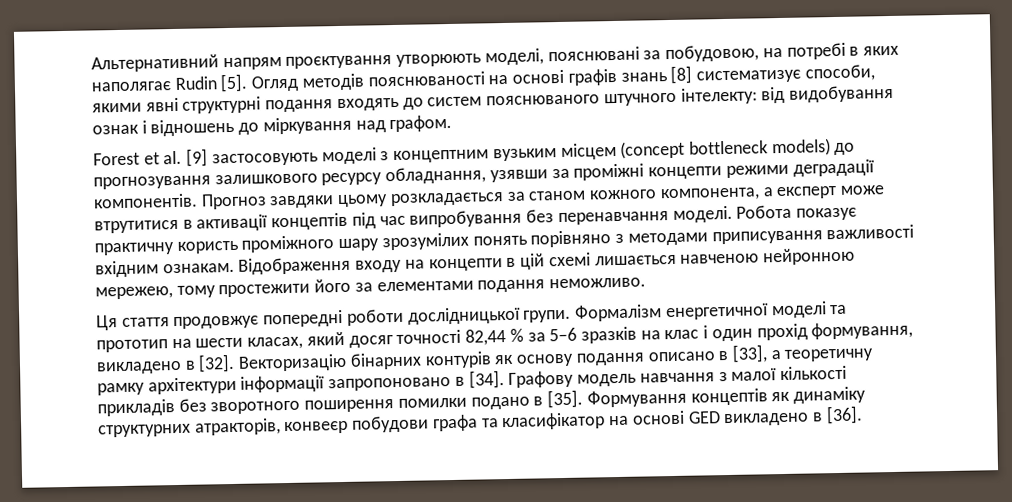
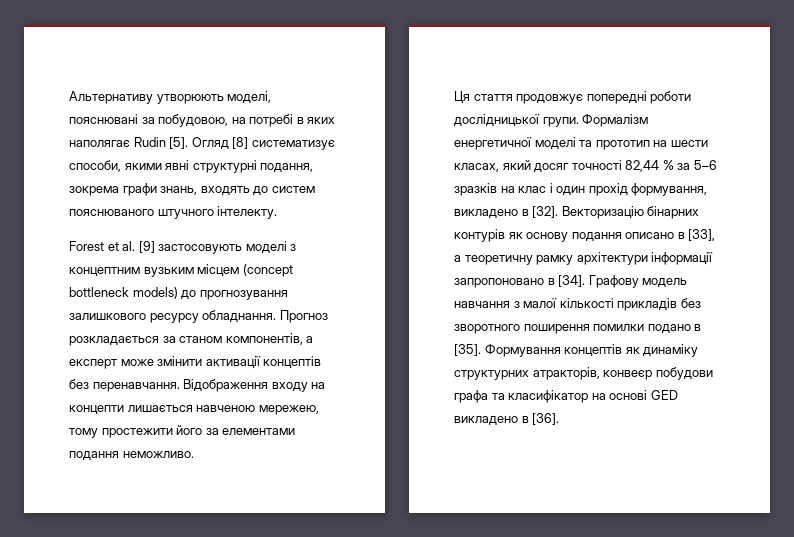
- Альтернативний напрям проєктування утворюють моделі, пояснювані за побудовою, на потребі в яких наполягає Rudin [5].
+ Альтернативу утворюють моделі, пояснювані за побудовою, на потребі в яких наполягає Rudin [5].
- Огляд методів пояснюваності на основі графів знань [8] систематизує способи, якими явні структурні подання входять до систем пояснюваного штучного інтелекту: від видобування ознак і відношень до міркування над графом.
+ Огляд [8] систематизує способи, якими явні структурні подання, зокрема графи знань, входять до систем пояснюваного штучного інтелекту.
- Forest et al. [9] застосовують моделі з концептним вузьким місцем (concept bottleneck models) до прогнозування залишкового ресурсу обладнання, узявши за проміжні концепти режими деградації компонентів. Прогноз завдяки цьому розкладається за станом кожного компонента, а експерт може втрутитися в активації концептів під час випробування без перенавчання моделі. Робота показує практичну користь проміжного шару зрозумілих понять порівняно з методами приписування важливості вхідним ознакам.
+ Forest et al. [9] застосовують моделі з концептним вузьким місцем (concept bottleneck models) до прогнозування залишкового ресурсу обладнання. Прогноз розкладається за станом компонентів, а експерт може змінити активації концептів без перенавчання.
- Відображення входу на концепти в цій схемі лишається навченою нейронною мережею, тому простежити його за елементами подання неможливо.
+ Відображення входу на концепти лишається навченою мережею, тому простежити його за елементами подання неможливо.

